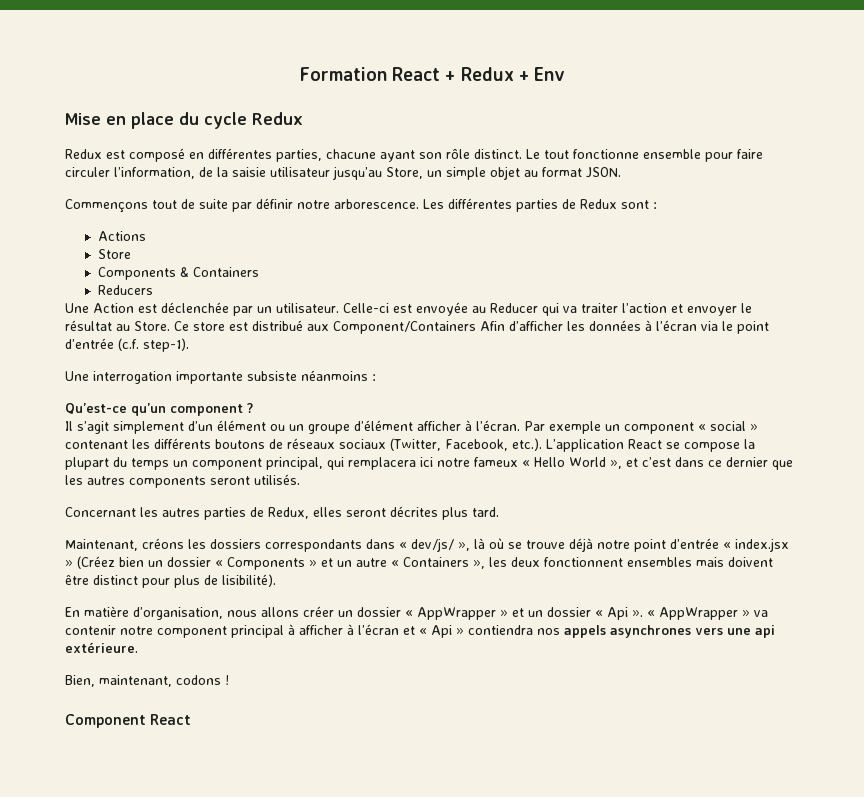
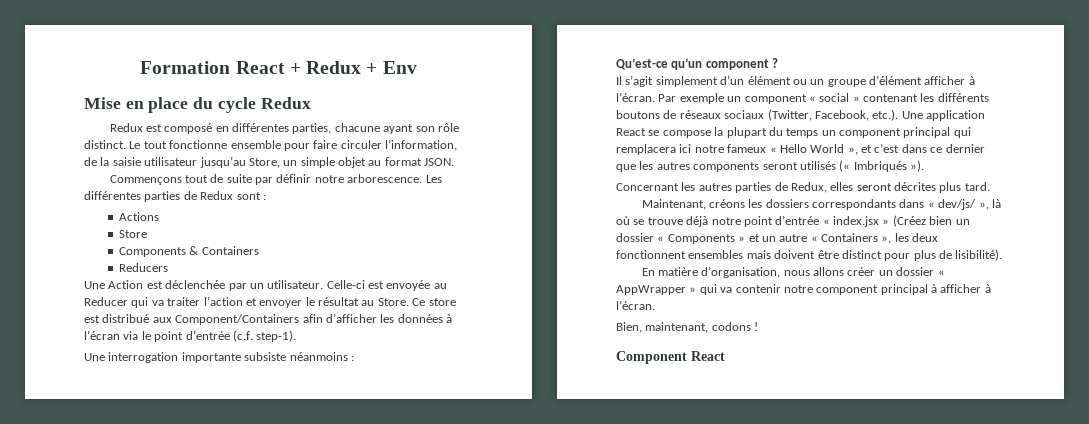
- Ce store est distribué aux Component/Containers Afin d’afficher les données à l’écran via le point d’entrée (c.f. step-1).
+ Ce store est distribué aux Component/Containers afin d’afficher les données à l’écran via le point d’entrée (c.f. step-1).
- Par exemple un component « social » contenant les différents boutons de réseaux sociaux (Twitter, Facebook, etc.). L’application React se compose la plupart du temps un component principal, qui remplacera ici notre fameux « Hello World », et c’est dans ce dernier que les autres components seront utilisés.
+ Par exemple un component « social » contenant les différents boutons de réseaux sociaux (Twitter, Facebook, etc.). Une application React se compose la plupart du temps un component principal qui remplacera ici notre fameux « Hello World », et c’est dans ce dernier que les autres components seront utilisés (« Imbriqués »).
- En matière d’organisation, nous allons créer un dossier « AppWrapper » et un dossier « Api ». « AppWrapper » va contenir notre component principal à afficher à l’écran et « Api » contiendra nos appels asynchrones vers une api extérieure.
+ En matière d’organisation, nous allons créer un dossier « AppWrapper » qui va contenir notre component principal à afficher à l’écran.

